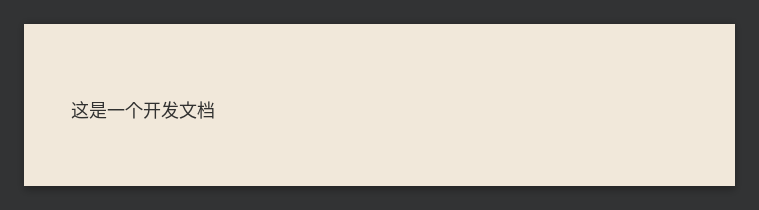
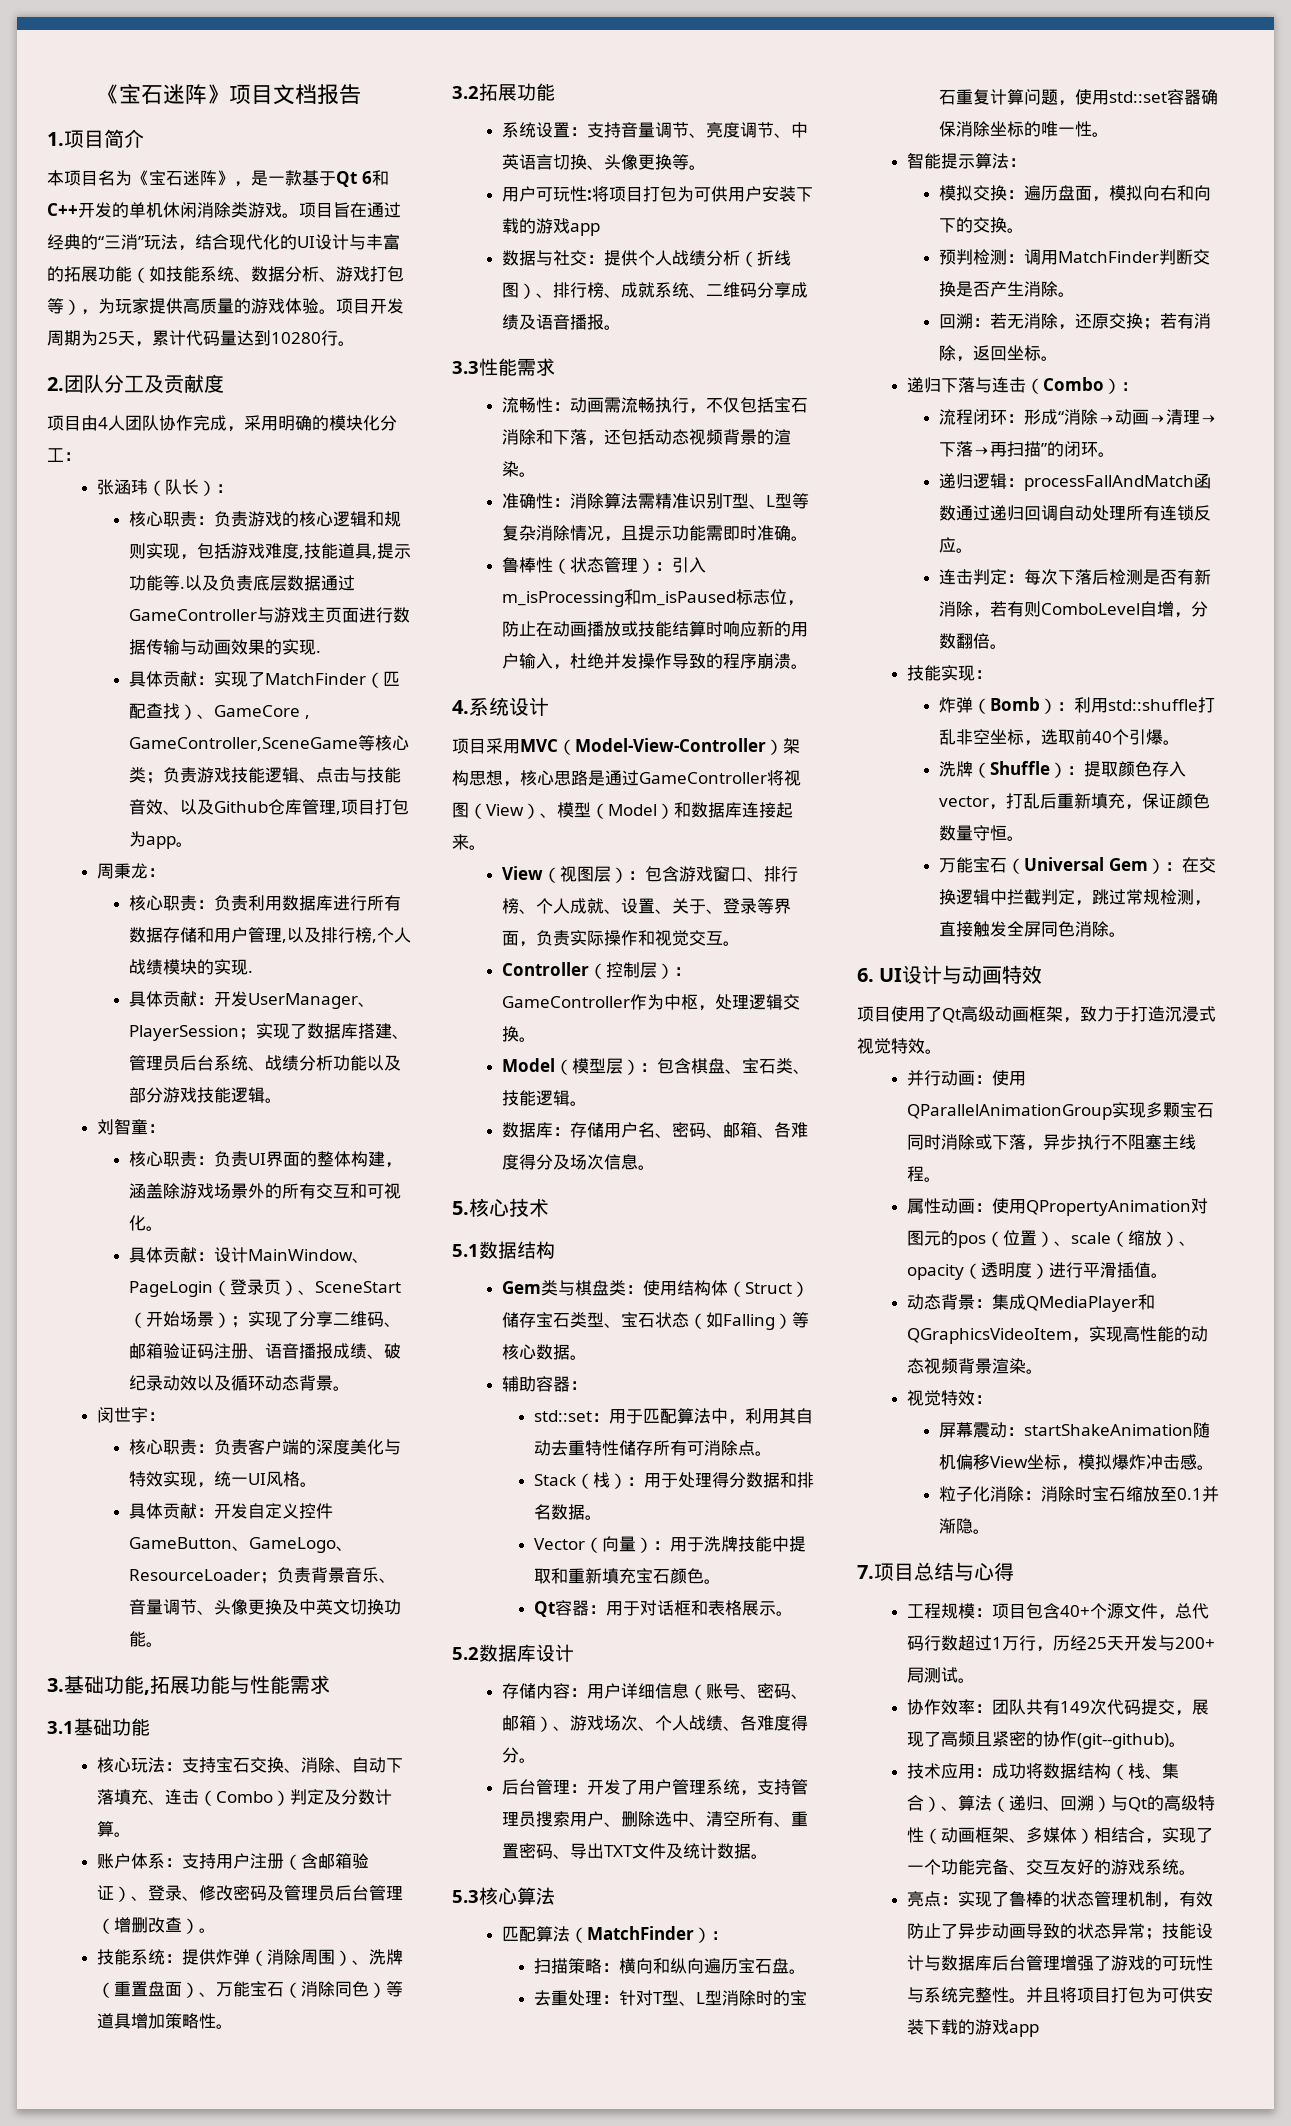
- 这是一个开发文档
+ 《宝石迷阵》项目文档报告
+ 1.项目简介
+ 本项目名为《宝石迷阵》，是一款基于Qt 6和C++开发的单机休闲消除类游戏。项目旨在通过经典的“三消”玩法，结合现代化的UI设计与丰富的拓展功能（如技能系统、数据分析、游戏打包等），为玩家提供高质量的游戏体验。项目开发周期为25天，累计代码量达到10280行。
+ 2.团队分工及贡献度
+ 项目由4人团队协作完成，采用明确的模块化分工：
+ 张涵玮（队长）：
+ 核心职责：负责游戏的核心逻辑和规则实现，包括游戏难度,技能道具,提示功能等.以及负责底层数据通过GameController与游戏主页面进行数据传输与动画效果的实现.
+ 具体贡献：实现了MatchFinder（匹配查找）、GameCore , GameController,SceneGame等核心类；负责游戏技能逻辑、点击与技能音效、以及Github仓库管理,项目打包为app。
+ 周秉龙：
+ 核心职责：负责利用数据库进行所有数据存储和用户管理,以及排行榜,个人战绩模块的实现.
+ 具体贡献：开发UserManager、PlayerSession；实现了数据库搭建、管理员后台系统、战绩分析功能以及部分游戏技能逻辑。
+ 刘智童：
+ 核心职责：负责UI界面的整体构建，涵盖除游戏场景外的所有交互和可视化。
+ 具体贡献：设计MainWindow、PageLogin（登录页）、SceneStart（开始场景）；实现了分享二维码、邮箱验证码注册、语音播报成绩、破纪录动效以及循环动态背景。
+ 闵世宇：
+ 核心职责：负责客户端的深度美化与特效实现，统一UI风格。
+ 具体贡献：开发自定义控件GameButton、GameLogo、ResourceLoader；负责背景音乐、音量调节、头像更换及中英文切换功能。
+ 3.基础功能,拓展功能与性能需求
+ 3.1基础功能
+ 核心玩法：支持宝石交换、消除、自动下落填充、连击（Combo）判定及分数计算。
+ 账户体系：支持用户注册（含邮箱验证）、登录、修改密码及管理员后台管理（增删改查）。
+ 技能系统：提供炸弹（消除周围）、洗牌（重置盘面）、万能宝石（消除同色）等道具增加策略性。
+ 3.2拓展功能
+ 系统设置：支持音量调节、亮度调节、中英语言切换、头像更换等。
+ 用户可玩性:将项目打包为可供用户安装下载的游戏app
+ 数据与社交：提供个人战绩分析（折线图）、排行榜、成就系统、二维码分享成绩及语音播报。
+ 3.3性能需求
+ 流畅性：动画需流畅执行，不仅包括宝石消除和下落，还包括动态视频背景的渲染。
+ 准确性：消除算法需精准识别T型、L型等复杂消除情况，且提示功能需即时准确。
+ 鲁棒性（状态管理）：引入m_isProcessing和m_isPaused标志位，防止在动画播放或技能结算时响应新的用户输入，杜绝并发操作导致的程序崩溃。
+ 4.系统设计
+ 项目采用MVC（Model-View-Controller）架构思想，核心思路是通过GameController将视图（View）、模型（Model）和数据库连接起来。
+ View（视图层）：包含游戏窗口、排行榜、个人成就、设置、关于、登录等界面，负责实际操作和视觉交互。
+ Controller（控制层）：GameController作为中枢，处理逻辑交换。
+ Model（模型层）：包含棋盘、宝石类、技能逻辑。
+ 数据库：存储用户名、密码、邮箱、各难度得分及场次信息。
+ 5.核心技术
+ 5.1数据结构
+ Gem类与棋盘类：使用结构体（Struct）储存宝石类型、宝石状态（如Falling）等核心数据。
+ 辅助容器：
+ std::set：用于匹配算法中，利用其自动去重特性储存所有可消除点。
+ Stack（栈）：用于处理得分数据和排名数据。
+ Vector（向量）：用于洗牌技能中提取和重新填充宝石颜色。
+ Qt容器：用于对话框和表格展示。
+ 5.2数据库设计
+ 存储内容：用户详细信息（账号、密码、邮箱）、游戏场次、个人战绩、各难度得分。
+ 后台管理：开发了用户管理系统，支持管理员搜索用户、删除选中、清空所有、重置密码、导出TXT文件及统计数据。
+ 5.3核心算法
+ 匹配算法（MatchFinder）：
+ 扫描策略：横向和纵向遍历宝石盘。
+ 去重处理：针对T型、L型消除时的宝石重复计算问题，使用std::set容器确保消除坐标的唯一性。
+ 智能提示算法：
+ 模拟交换：遍历盘面，模拟向右和向下的交换。
+ 预判检测：调用MatchFinder判断交换是否产生消除。
+ 回溯：若无消除，还原交换；若有消除，返回坐标。
+ 递归下落与连击（Combo）：
+ 流程闭环：形成“消除→动画→清理→下落→再扫描”的闭环。
+ 递归逻辑：processFallAndMatch函数通过递归回调自动处理所有连锁反应。
+ 连击判定：每次下落后检测是否有新消除，若有则ComboLevel自增，分数翻倍。
+ 技能实现：
+ 炸弹（Bomb）：利用std::shuffle打乱非空坐标，选取前40个引爆。
+ 洗牌（Shuffle）：提取颜色存入vector，打乱后重新填充，保证颜色数量守恒。
+ 万能宝石（Universal Gem）：在交换逻辑中拦截判定，跳过常规检测，直接触发全屏同色消除。
+ 6. UI设计与动画特效
+ 项目使用了Qt高级动画框架，致力于打造沉浸式视觉特效。
+ 并行动画：使用QParallelAnimationGroup实现多颗宝石同时消除或下落，异步执行不阻塞主线程。
+ 属性动画：使用QPropertyAnimation对图元的pos（位置）、scale（缩放）、opacity（透明度）进行平滑插值。
+ 动态背景：集成QMediaPlayer和QGraphicsVideoItem，实现高性能的动态视频背景渲染。
+ 视觉特效：
+ 屏幕震动：startShakeAnimation随机偏移View坐标，模拟爆炸冲击感。
+ 粒子化消除：消除时宝石缩放至0.1并渐隐。
+ 7.项目总结与心得
+ 工程规模：项目包含40+个源文件，总代码行数超过1万行，历经25天开发与200+局测试。
+ 协作效率：团队共有149次代码提交，展现了高频且紧密的协作(git--github)。
+ 技术应用：成功将数据结构（栈、集合）、算法（递归、回溯）与Qt的高级特性（动画框架、多媒体）相结合，实现了一个功能完备、交互友好的游戏系统。
+ 亮点：实现了鲁棒的状态管理机制，有效防止了异步动画导致的状态异常；技能设计与数据库后台管理增强了游戏的可玩性与系统完整性。并且将项目打包为可供安装下载的游戏app

